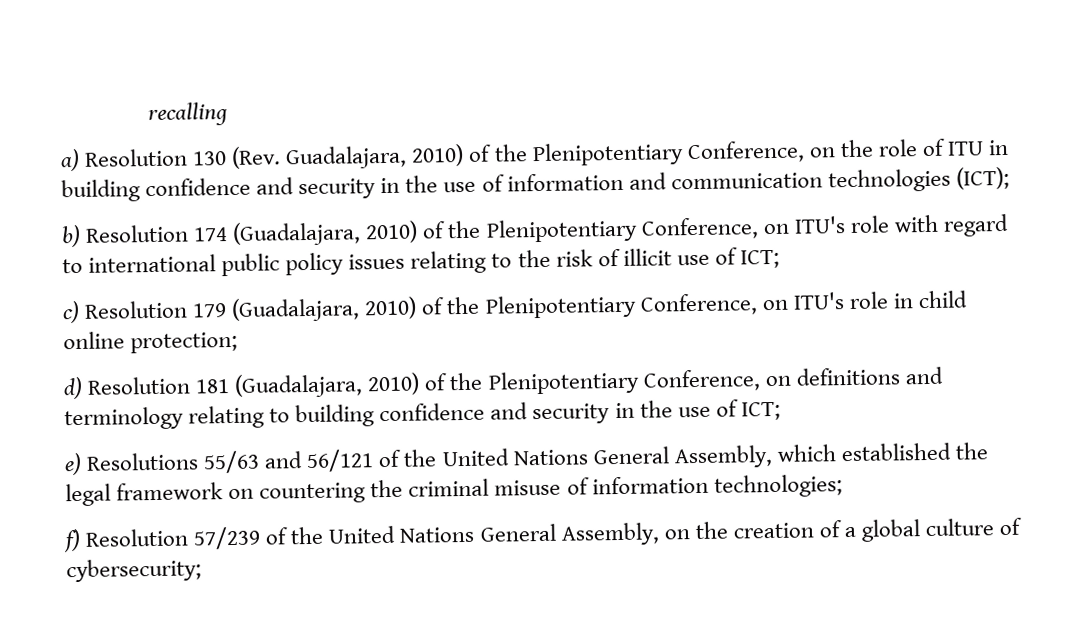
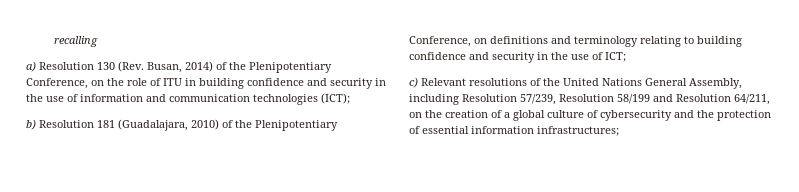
- a) Resolution 130 (Rev. Guadalajara, 2010) of the Plenipotentiary Conference, on the role of ITU in building confidence and security in the use of information and communication technologies (ICT);
+ a) Resolution 130 (Rev. Busan, 2014) of the Plenipotentiary Conference, on the role of ITU in building confidence and security in the use of information and communication technologies (ICT);
- b) Resolution 174 (Guadalajara, 2010) of the Plenipotentiary Conference, on ITU's role with regard to international public policy issues relating to the risk of illicit use of ICT;
- c) Resolution 179 (Guadalajara, 2010) of the Plenipotentiary Conference, on ITU's role in child online protection;
- d) Resolution 181 (Guadalajara, 2010) of the Plenipotentiary Conference, on definitions and terminology relating to building confidence and security in the use of ICT;
+ b) Resolution 181 (Guadalajara, 2010) of the Plenipotentiary Conference, on definitions and terminology relating to building confidence and security in the use of ICT;
- e) Resolutions 55/63 and 56/121 of the United Nations General Assembly, which established the legal framework on countering the criminal misuse of information technologies;
- f) Resolution 57/239 of the United Nations General Assembly, on the creation of a global culture of cybersecurity;
+ c) Relevant resolutions of the United Nations General Assembly, including Resolution 57/239, Resolution 58/199 and Resolution 64/211, on the creation of a global culture of cybersecurity and the protection of essential information infrastructures;

